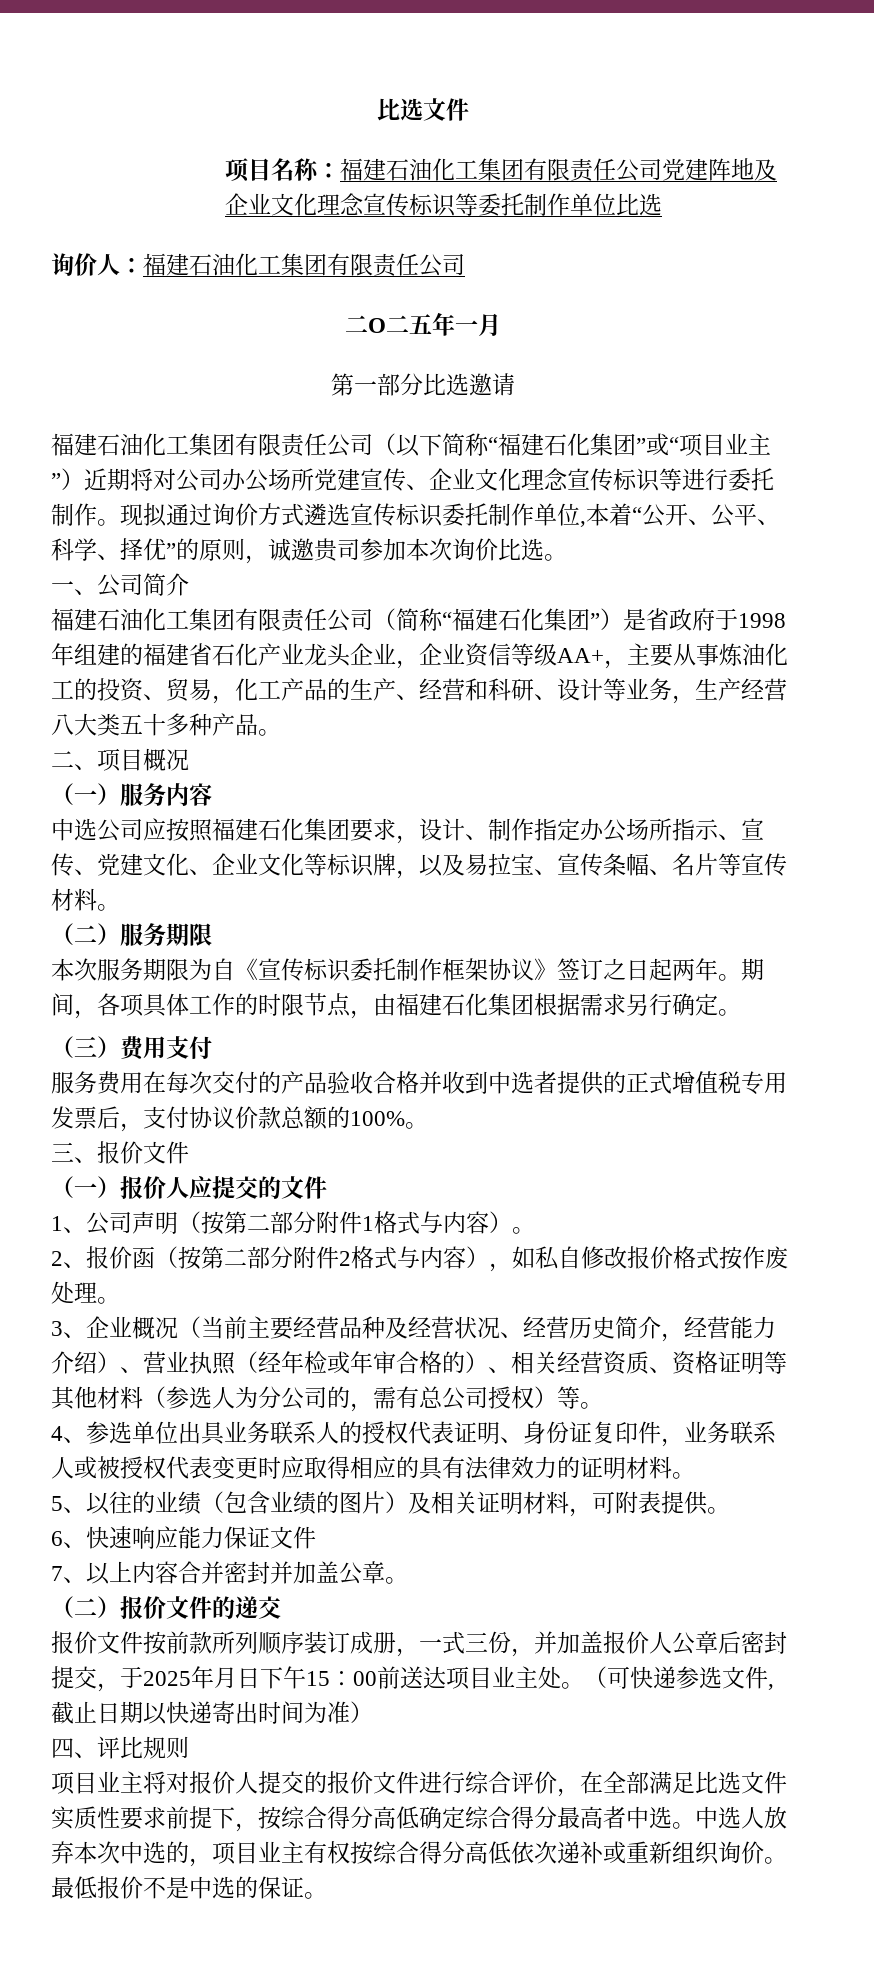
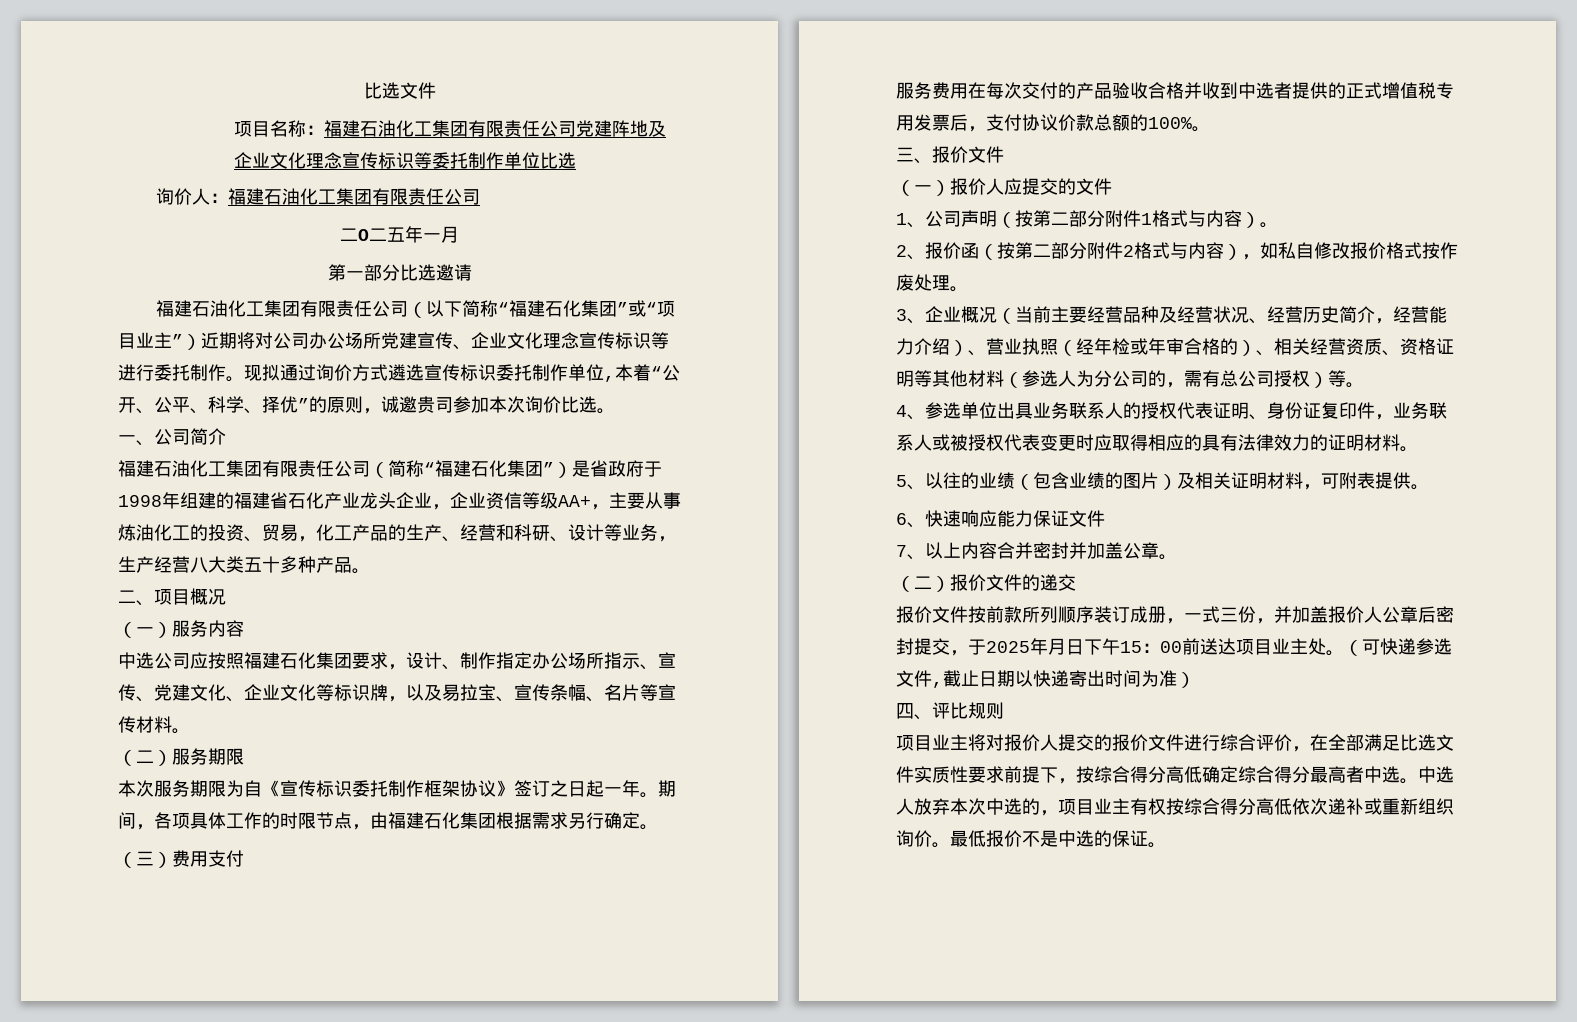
- 本次服务期限为自《宣传标识委托制作框架协议》签订之日起两年。
+ 本次服务期限为自《宣传标识委托制作框架协议》签订之日起一年。

